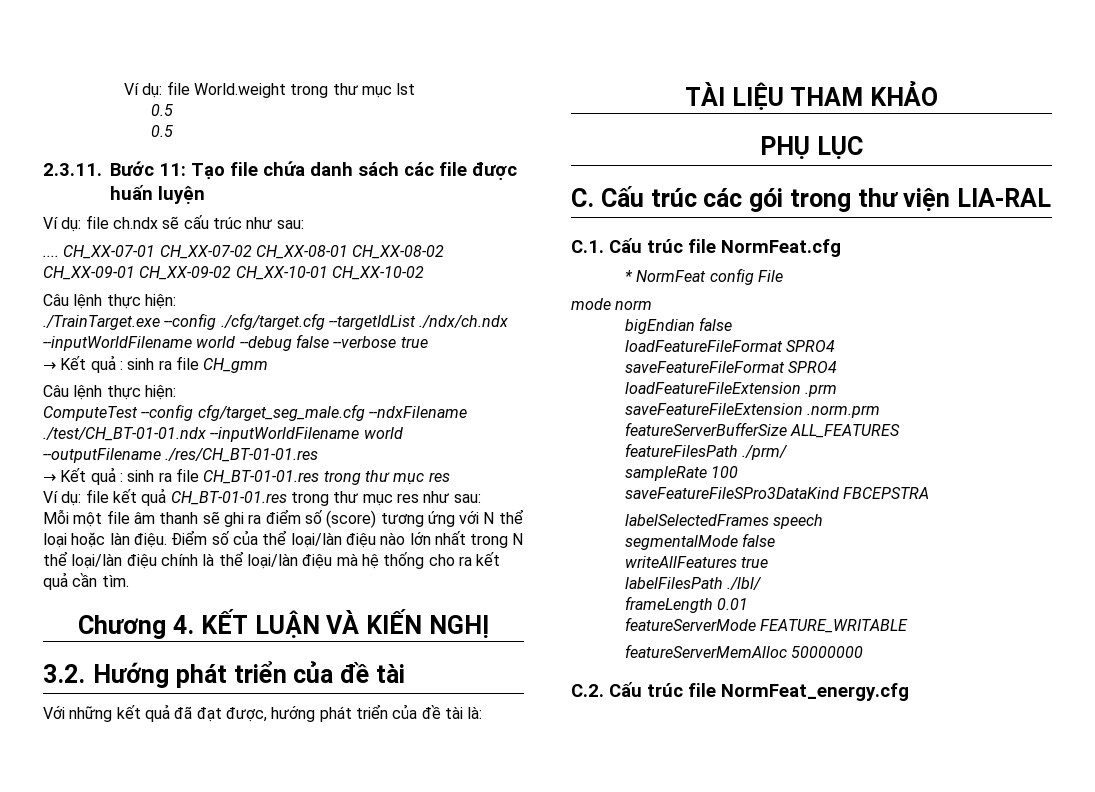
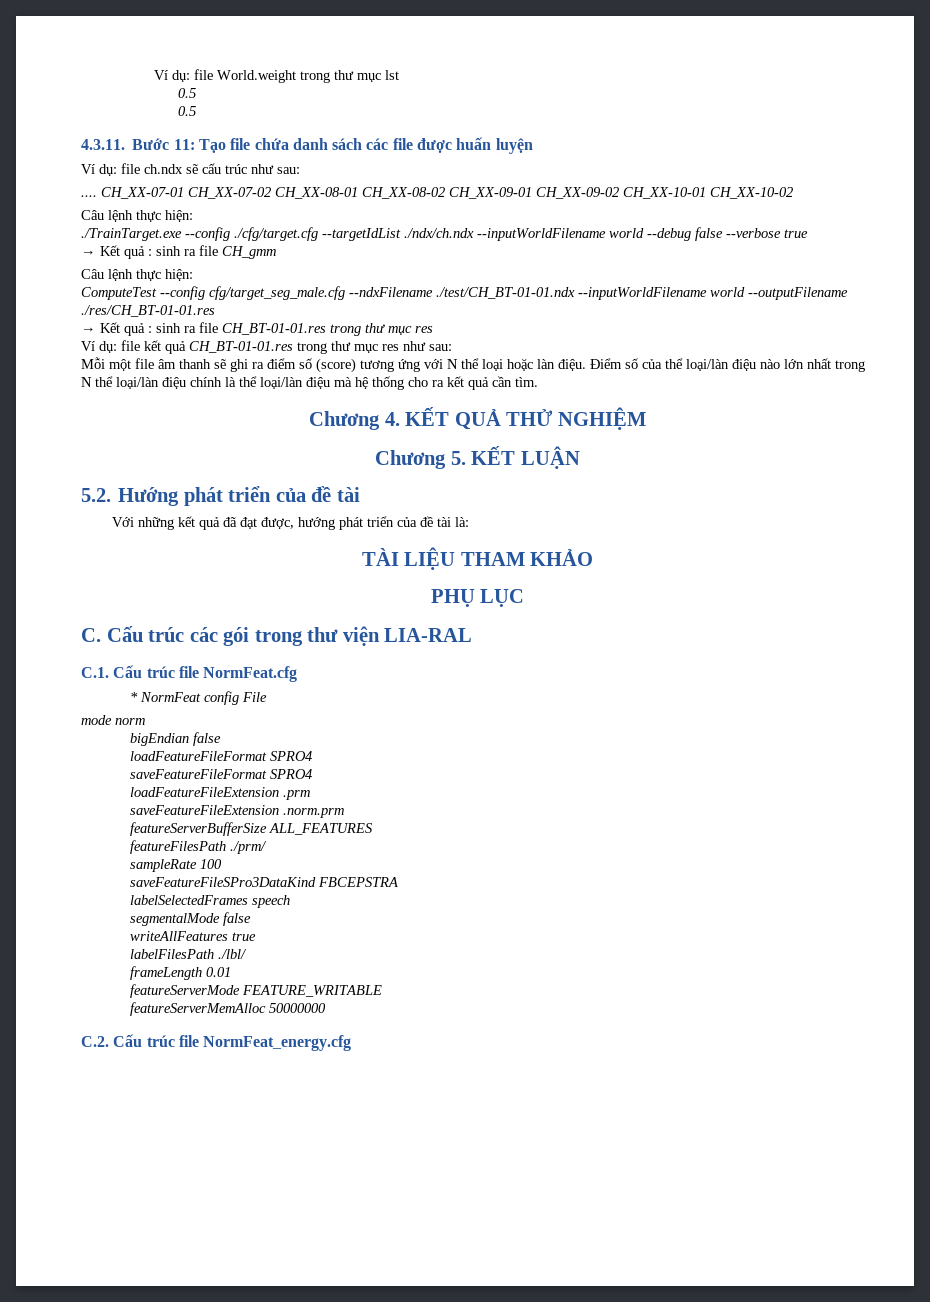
- 2.3.11. Bước 11: Tạo file chứa danh sách các file được huấn luyện
+ 4.3.11. Bước 11: Tạo file chứa danh sách các file được huấn luyện
- Chương 4. KẾT LUẬN VÀ KIẾN NGHỊ
- 3.2. Hướng phát triển của đề tài
+ Chương 4. KẾT QUẢ THỬ NGHIỆM
+ Chương 5. KẾT LUẬN
+ 5.2. Hướng phát triển của đề tài

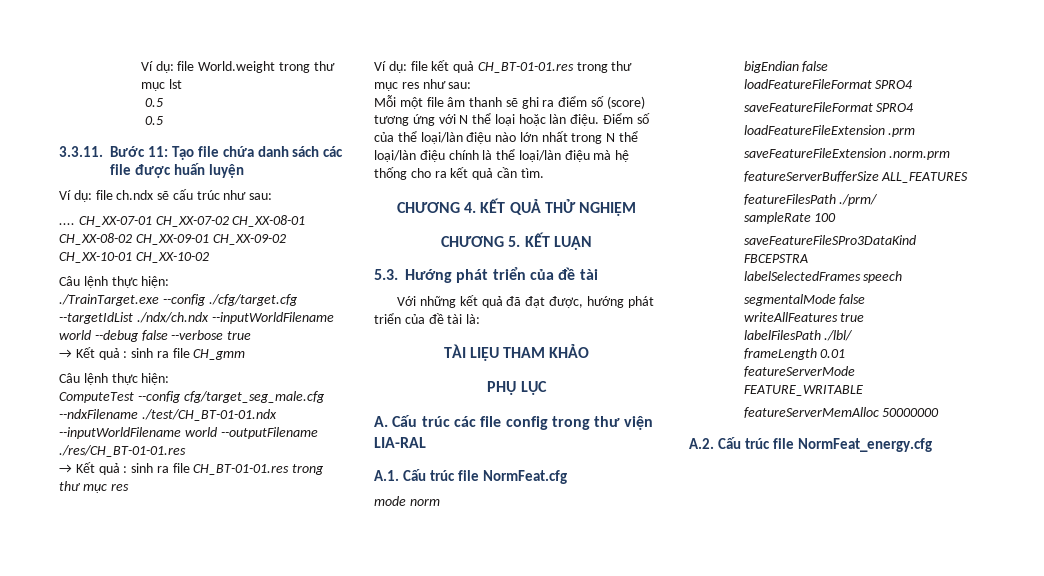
- 4.3.11. Bước 11: Tạo file chứa danh sách các file được huấn luyện
+ 3.3.11. Bước 11: Tạo file chứa danh sách các file được huấn luyện
- Chương 4. KẾT QUẢ THỬ NGHIỆM
+ CHƯƠNG 4. KẾT QUẢ THỬ NGHIỆM
- Chương 5. KẾT LUẬN
+ CHƯƠNG 5. KẾT LUẬN
- 5.2. Hướng phát triển của đề tài
+ 5.3. Hướng phát triển của đề tài
- C. Cấu trúc các gói trong thư viện LIA-RAL
+ A. Cấu trúc các file config trong thư viện LIA-RAL
- C.1. Cấu trúc file NormFeat.cfg
+ A.1. Cấu trúc file NormFeat.cfg
- * NormFeat config File
- C.2. Cấu trúc file NormFeat_energy.cfg
+ A.2. Cấu trúc file NormFeat_energy.cfg

